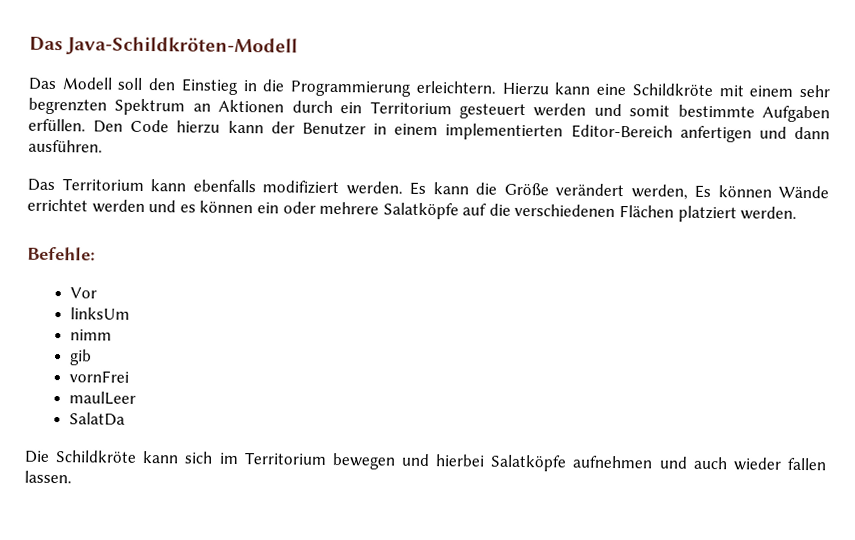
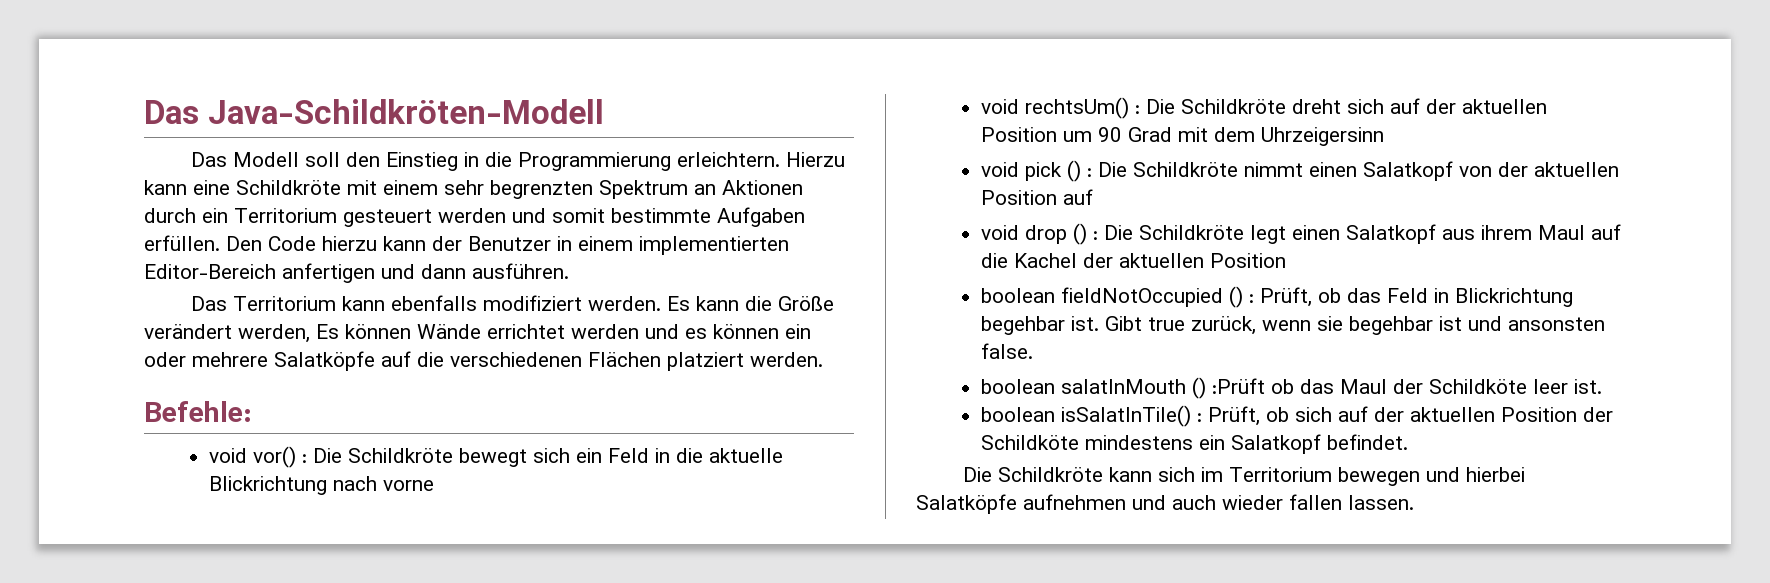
- Vor
- linksUm
- nimm
- gib
- vornFrei
- maulLeer
- SalatDa
+ void vor() : Die Schildkröte bewegt sich ein Feld in die aktuelle Blickrichtung nach vorne
+ void rechtsUm() : Die Schildkröte dreht sich auf der aktuellen Position um 90 Grad mit dem Uhrzeigersinn
+ void pick () : Die Schildkröte nimmt einen Salatkopf von der aktuellen Position auf
+ void drop () : Die Schildkröte legt einen Salatkopf aus ihrem Maul auf die Kachel der aktuellen Position
+ boolean fieldNotOccupied () : Prüft, ob das Feld in Blickrichtung begehbar ist. Gibt true zurück, wenn sie begehbar ist und ansonsten false.
+ boolean salatInMouth () :Prüft ob das Maul der Schildköte leer ist.
+ boolean isSalatInTile() : Prüft, ob sich auf der aktuellen Position der Schildköte mindestens ein Salatkopf befindet.

